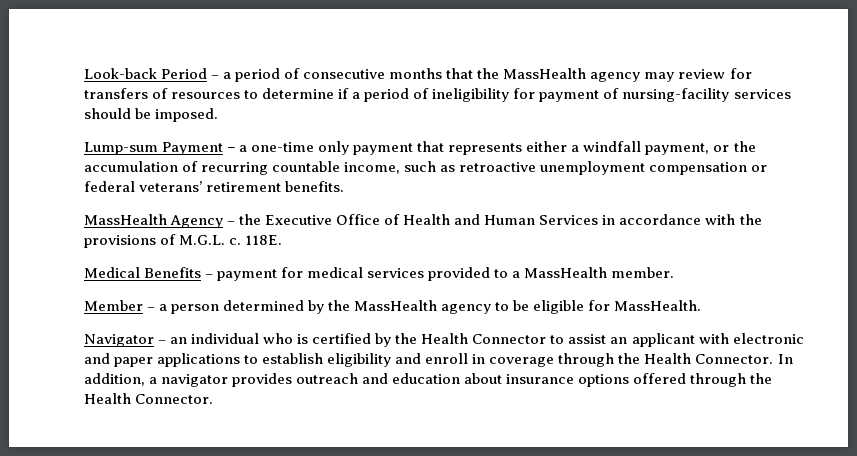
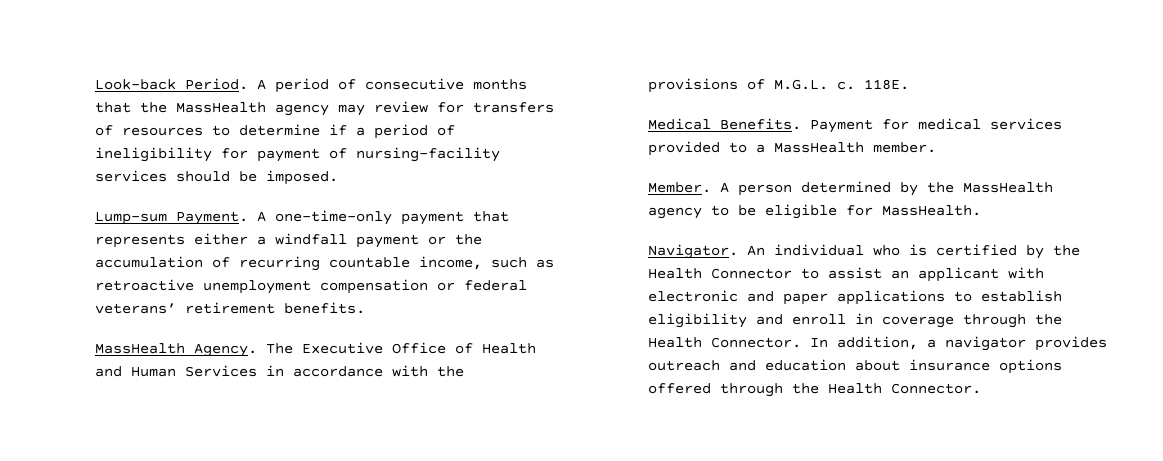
- Look-back Period – a period of consecutive months that the MassHealth agency may review for transfers of resources to determine if a period of ineligibility for payment of nursing-facility services should be imposed.
+ Look-back Period. A period of consecutive months that the MassHealth agency may review for transfers of resources to determine if a period of ineligibility for payment of nursing-facility services should be imposed.
- Lump-sum Payment − a one-time only payment that represents either a windfall payment, or the accumulation of recurring countable income, such as retroactive unemployment compensation or federal veterans’ retirement benefits.
+ Lump-sum Payment. A one-time-only payment that represents either a windfall payment or the accumulation of recurring countable income, such as retroactive unemployment compensation or federal veterans’ retirement benefits.
- MassHealth Agency – the Executive Office of Health and Human Services in accordance with the provisions of M.G.L. c.
+ MassHealth Agency. The Executive Office of Health and Human Services in accordance with the provisions of M.G.L. c.
- Medical Benefits – payment for medical services provided to a MassHealth member.
+ Medical Benefits. Payment for medical services provided to a MassHealth member.
- Member – a person determined by the MassHealth agency to be eligible for MassHealth.
+ Member. A person determined by the MassHealth agency to be eligible for MassHealth.
- Navigator – an individual who is certified by the Health Connector to assist an applicant with electronic and paper applications to establish eligibility and enroll in coverage through the Health Connector.
+ Navigator. An individual who is certified by the Health Connector to assist an applicant with electronic and paper applications to establish eligibility and enroll in coverage through the Health Connector.

